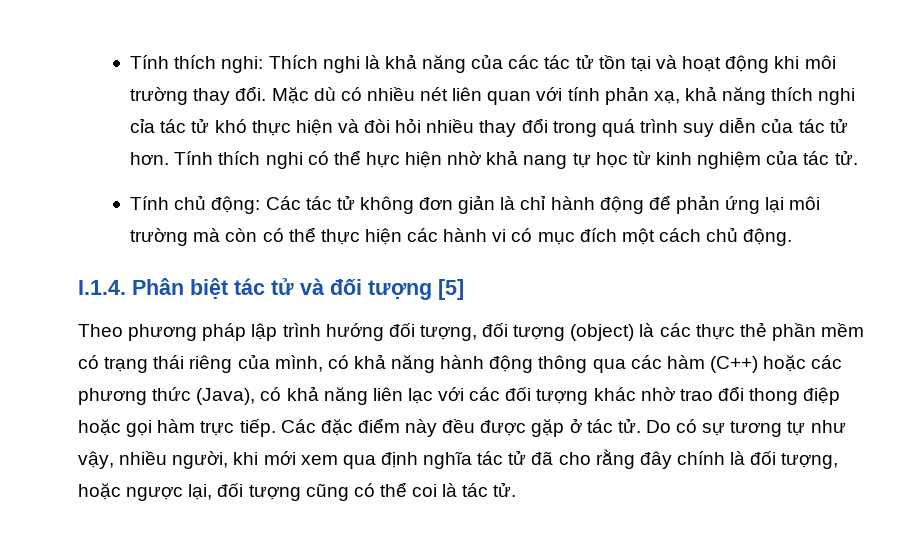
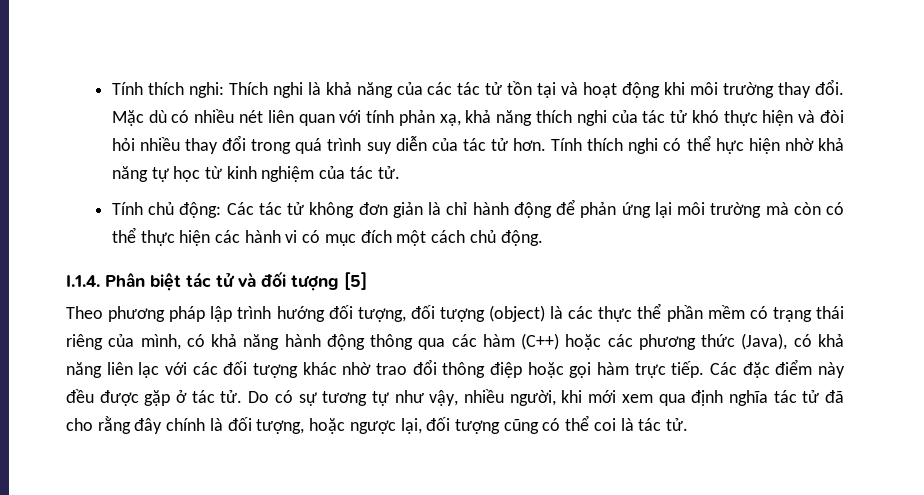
- Mặc dù có nhiều nét liên quan với tính phản xạ, khả năng thích nghi cỉa tác tử khó thực hiện và đòi hỏi nhiều thay đổi trong quá trình suy diễn của tác tử hơn.
+ Mặc dù có nhiều nét liên quan với tính phản xạ, khả năng thích nghi của tác tử khó thực hiện và đòi hỏi nhiều thay đổi trong quá trình suy diễn của tác tử hơn.
- Tính thích nghi có thể hực hiện nhờ khả nang tự học từ kinh nghiệm của tác tử.
+ Tính thích nghi có thể hực hiện nhờ khả năng tự học từ kinh nghiệm của tác tử.
- Theo phương pháp lập trình hướng đối tượng, đối tượng (object) là các thực thẻ phần mềm có trạng thái riêng của mình, có khả năng hành động thông qua các hàm (C++) hoặc các phương thức (Java), có khả năng liên lạc với các đối tượng khác nhờ trao đổi thong điệp hoặc gọi hàm trực tiếp.
+ Theo phương pháp lập trình hướng đối tượng, đối tượng (object) là các thực thể phần mềm có trạng thái riêng của mình, có khả năng hành động thông qua các hàm (C++) hoặc các phương thức (Java), có khả năng liên lạc với các đối tượng khác nhờ trao đổi thông điệp hoặc gọi hàm trực tiếp.

